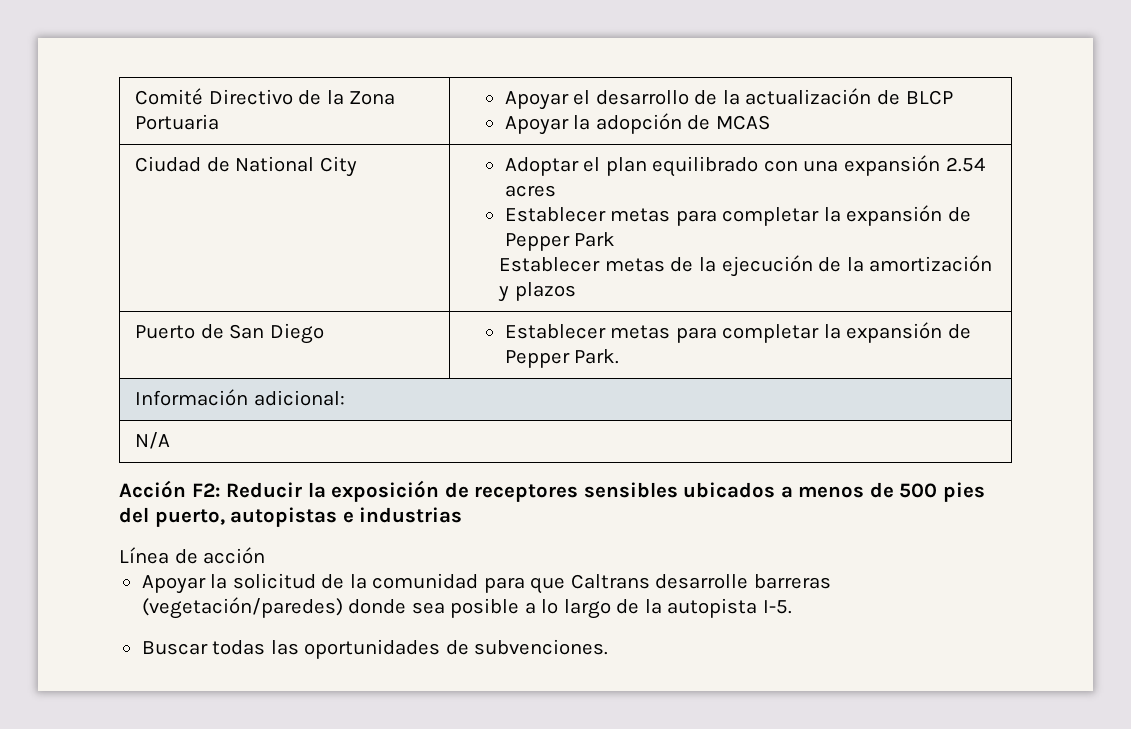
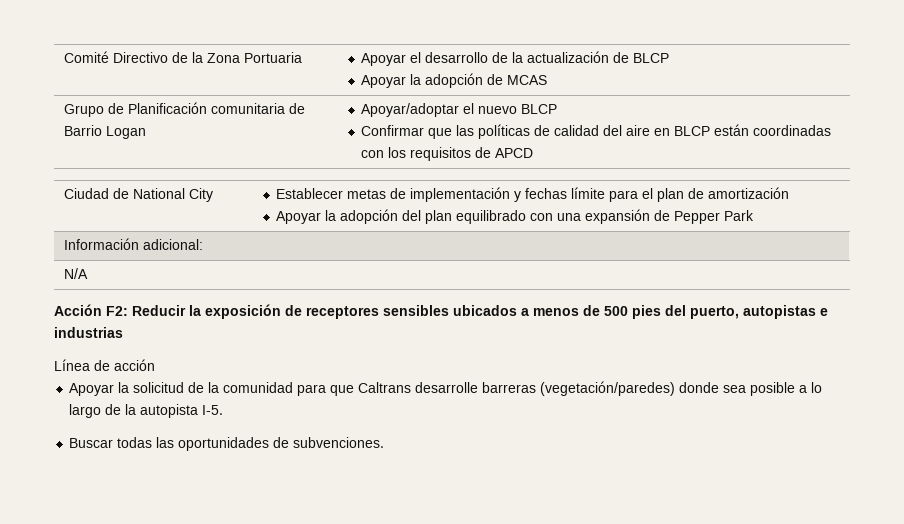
- Ciudad de National City | Adoptar el plan equilibrado con una expansión 2.54 acres
- Establecer metas para completar la expansión de Pepper Park
- Establecer metas de la ejecución de la amortización y plazos
- Puerto de San Diego | Establecer metas para completar la expansión de Pepper Park.
+ Grupo de Planificación comunitaria de Barrio Logan | Apoyar/adoptar el nuevo BLCP
+ Confirmar que las políticas de calidad del aire en BLCP están coordinadas con los requisitos de APCD
+ Ciudad de National City | Establecer metas de implementación y fechas límite para el plan de amortización
+ Apoyar la adopción del plan equilibrado con una expansión de Pepper Park

